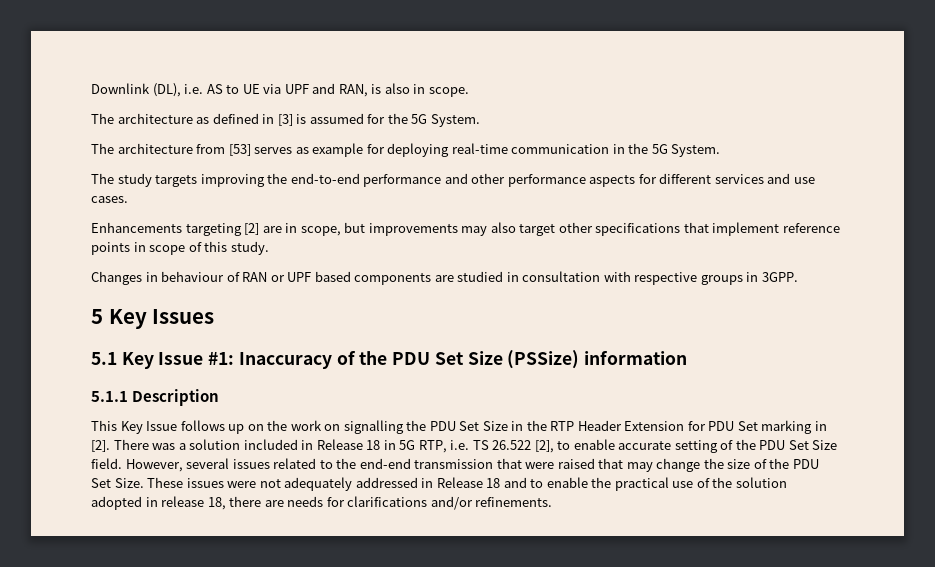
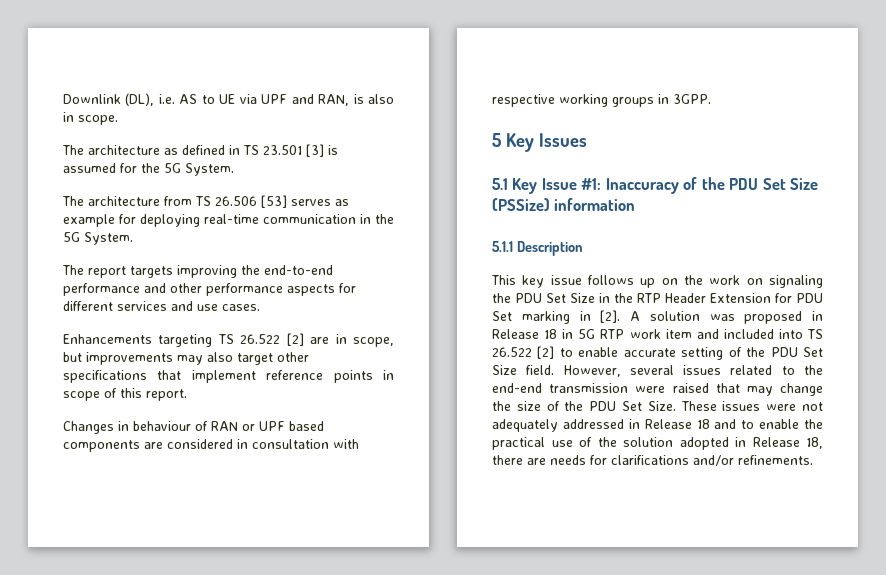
- The architecture as defined in [3] is assumed for the 5G System.
+ The architecture as defined in TS 23.501 [3] is assumed for the 5G System.
- The architecture from [53] serves as example for deploying real-time communication in the 5G System.
+ The architecture from TS 26.506 [53] serves as example for deploying real-time communication in the 5G System.
- The study targets improving the end-to-end performance and other performance aspects for different services and use cases.
+ The report targets improving the end-to-end performance and other performance aspects for different services and use cases.
- Enhancements targeting [2] are in scope, but improvements may also target other specifications that implement reference points in scope of this study.
+ Enhancements targeting TS 26.522 [2] are in scope, but improvements may also target other specifications that implement reference points in scope of this report.
- Changes in behaviour of RAN or UPF based components are studied in consultation with respective groups in 3GPP.
+ Changes in behaviour of RAN or UPF based components are considered in consultation with respective working groups in 3GPP.
- This Key Issue follows up on the work on signalling the PDU Set Size in the RTP Header Extension for PDU Set marking in [2].
+ This key issue follows up on the work on signaling the PDU Set Size in the RTP Header Extension for PDU Set marking in [2].
- There was a solution included in Release 18 in 5G RTP, i.e. TS 26.522 [2], to enable accurate setting of the PDU Set Size field.
+ A solution was proposed in Release 18 in 5G RTP work item and included into TS 26.522 [2] to enable accurate setting of the PDU Set Size field.
- However, several issues related to the end-end transmission that were raised that may change the size of the PDU Set Size.
+ However, several issues related to the end-end transmission were raised that may change the size of the PDU Set Size.
- These issues were not adequately addressed in Release 18 and to enable the practical use of the solution adopted in release 18, there are needs for clarifications and/or refinements.
+ These issues were not adequately addressed in Release 18 and to enable the practical use of the solution adopted in Release 18, there are needs for clarifications and/or refinements.

